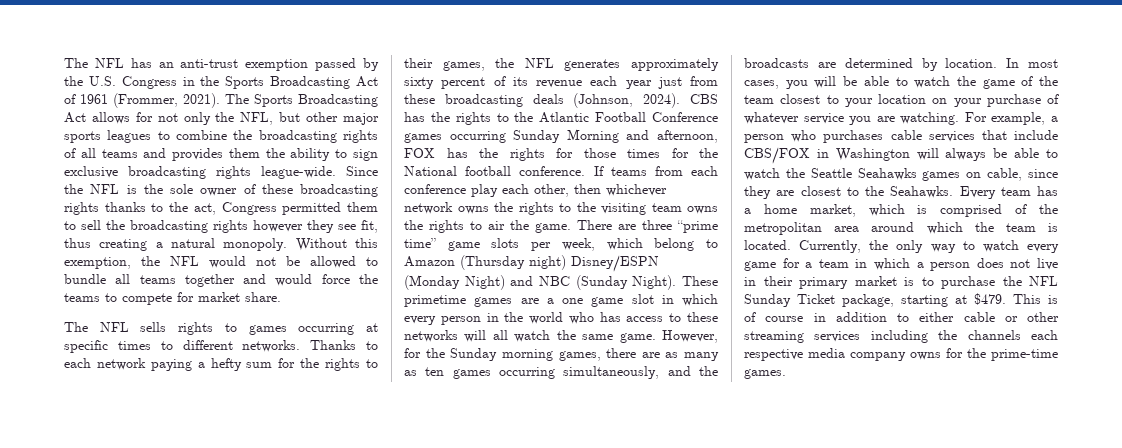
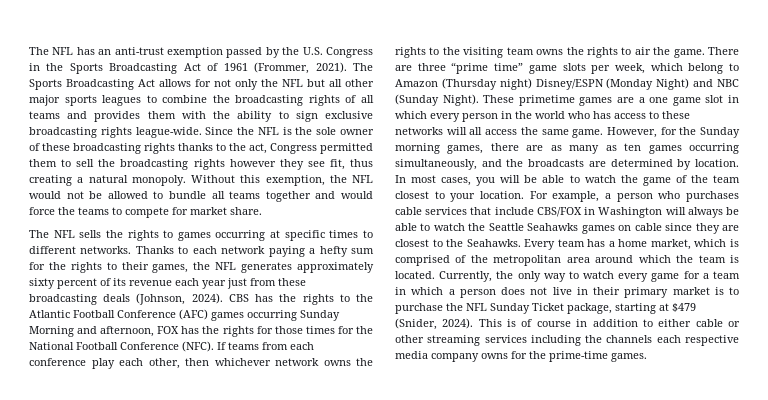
- The Sports Broadcasting Act allows for not only the NFL, but other major sports leagues to combine the broadcasting rights of all teams and provides them the ability to sign exclusive broadcasting rights league-wide.
+ The Sports Broadcasting Act allows for not only the NFL but all other major sports leagues to combine the broadcasting rights of all teams and provides them with the ability to sign exclusive broadcasting rights league-wide.
- The NFL sells rights to games occurring at specific times to different networks.
+ The NFL sells the rights to games occurring at specific times to different networks.
- CBS has the rights to the Atlantic Football Conference games occurring Sunday Morning and afternoon, FOX has the rights for those times for the National football conference.
+ CBS has the rights to the Atlantic Football Conference (AFC) games occurring Sunday Morning and afternoon, FOX has the rights for those times for the National Football Conference (NFC).
- These primetime games are a one game slot in which every person in the world who has access to these networks will all watch the same game.
+ These primetime games are a one game slot in which every person in the world who has access to these networks will all access the same game.
- In most cases, you will be able to watch the game of the team closest to your location on your purchase of whatever service you are watching.
+ In most cases, you will be able to watch the game of the team closest to your location.
- For example, a person who purchases cable services that include CBS/FOX in Washington will always be able to watch the Seattle Seahawks games on cable, since they are closest to the Seahawks.
+ For example, a person who purchases cable services that include CBS/FOX in Washington will always be able to watch the Seattle Seahawks games on cable since they are closest to the Seahawks.
- Currently, the only way to watch every game for a team in which a person does not live in their primary market is to purchase the NFL Sunday Ticket package, starting at $479.
+ Currently, the only way to watch every game for a team in which a person does not live in their primary market is to purchase the NFL Sunday Ticket package, starting at $479 (Snider, 2024).

